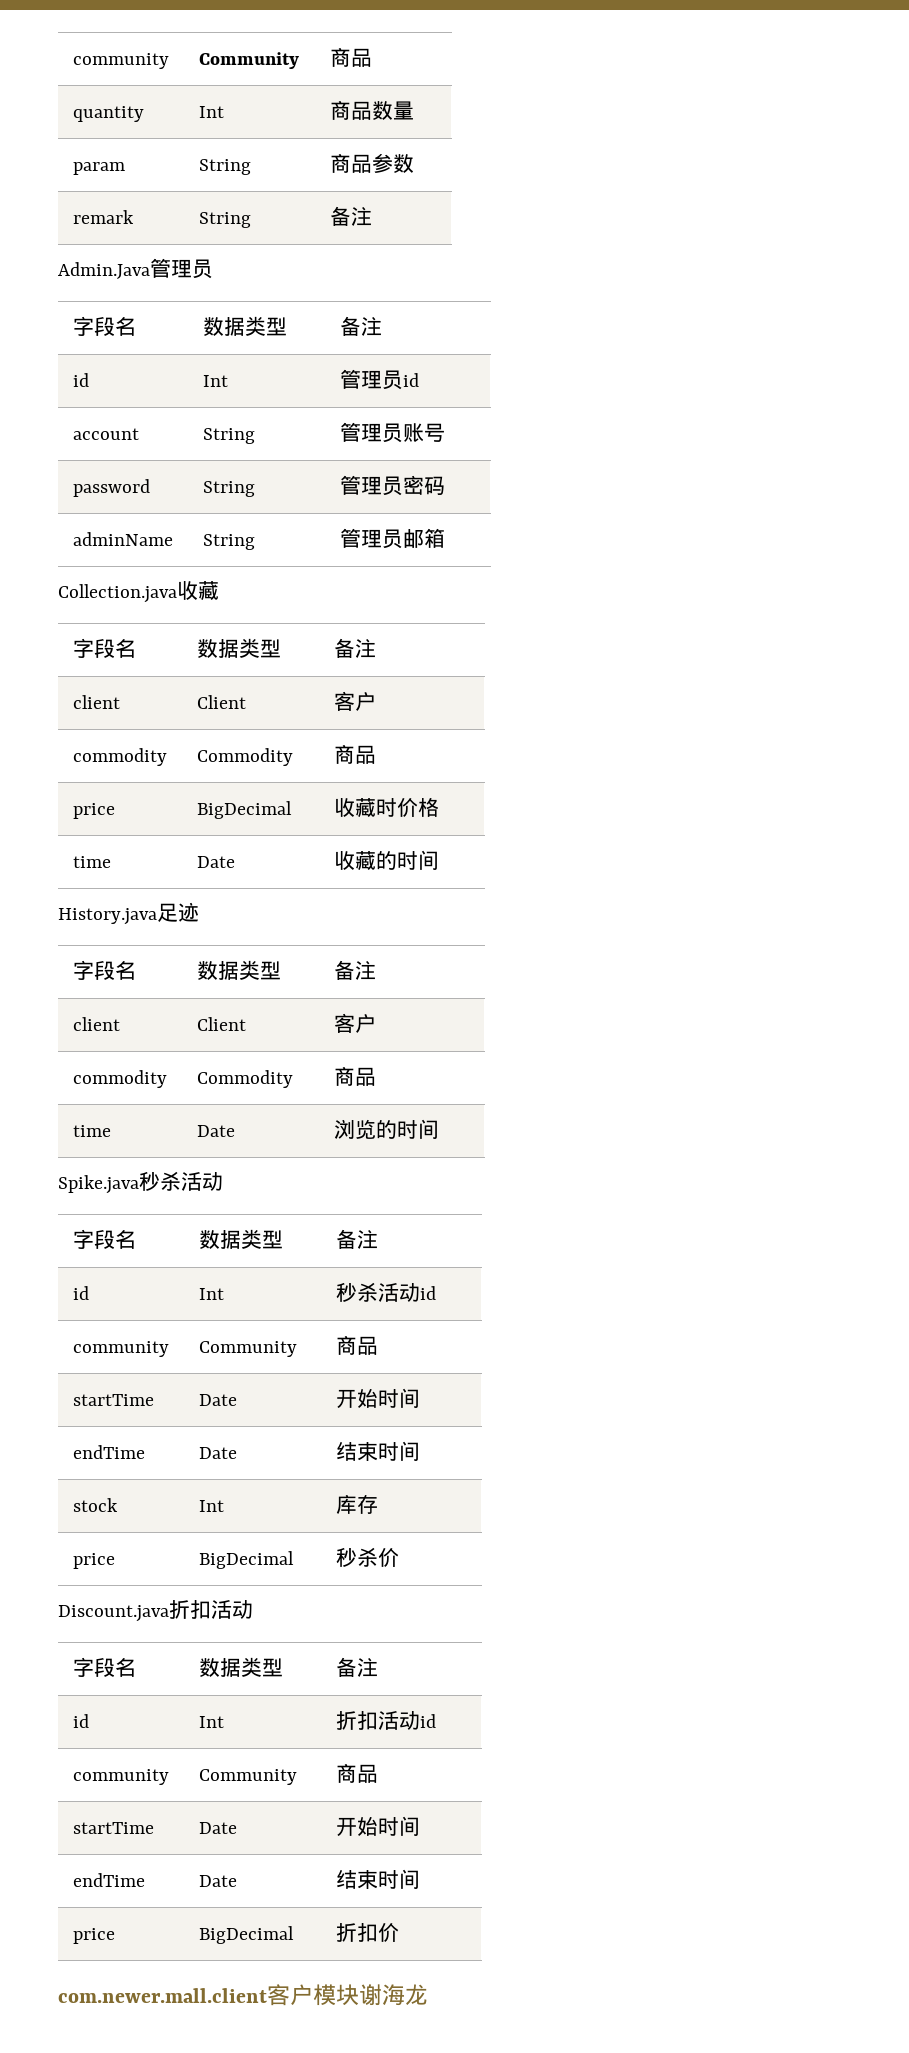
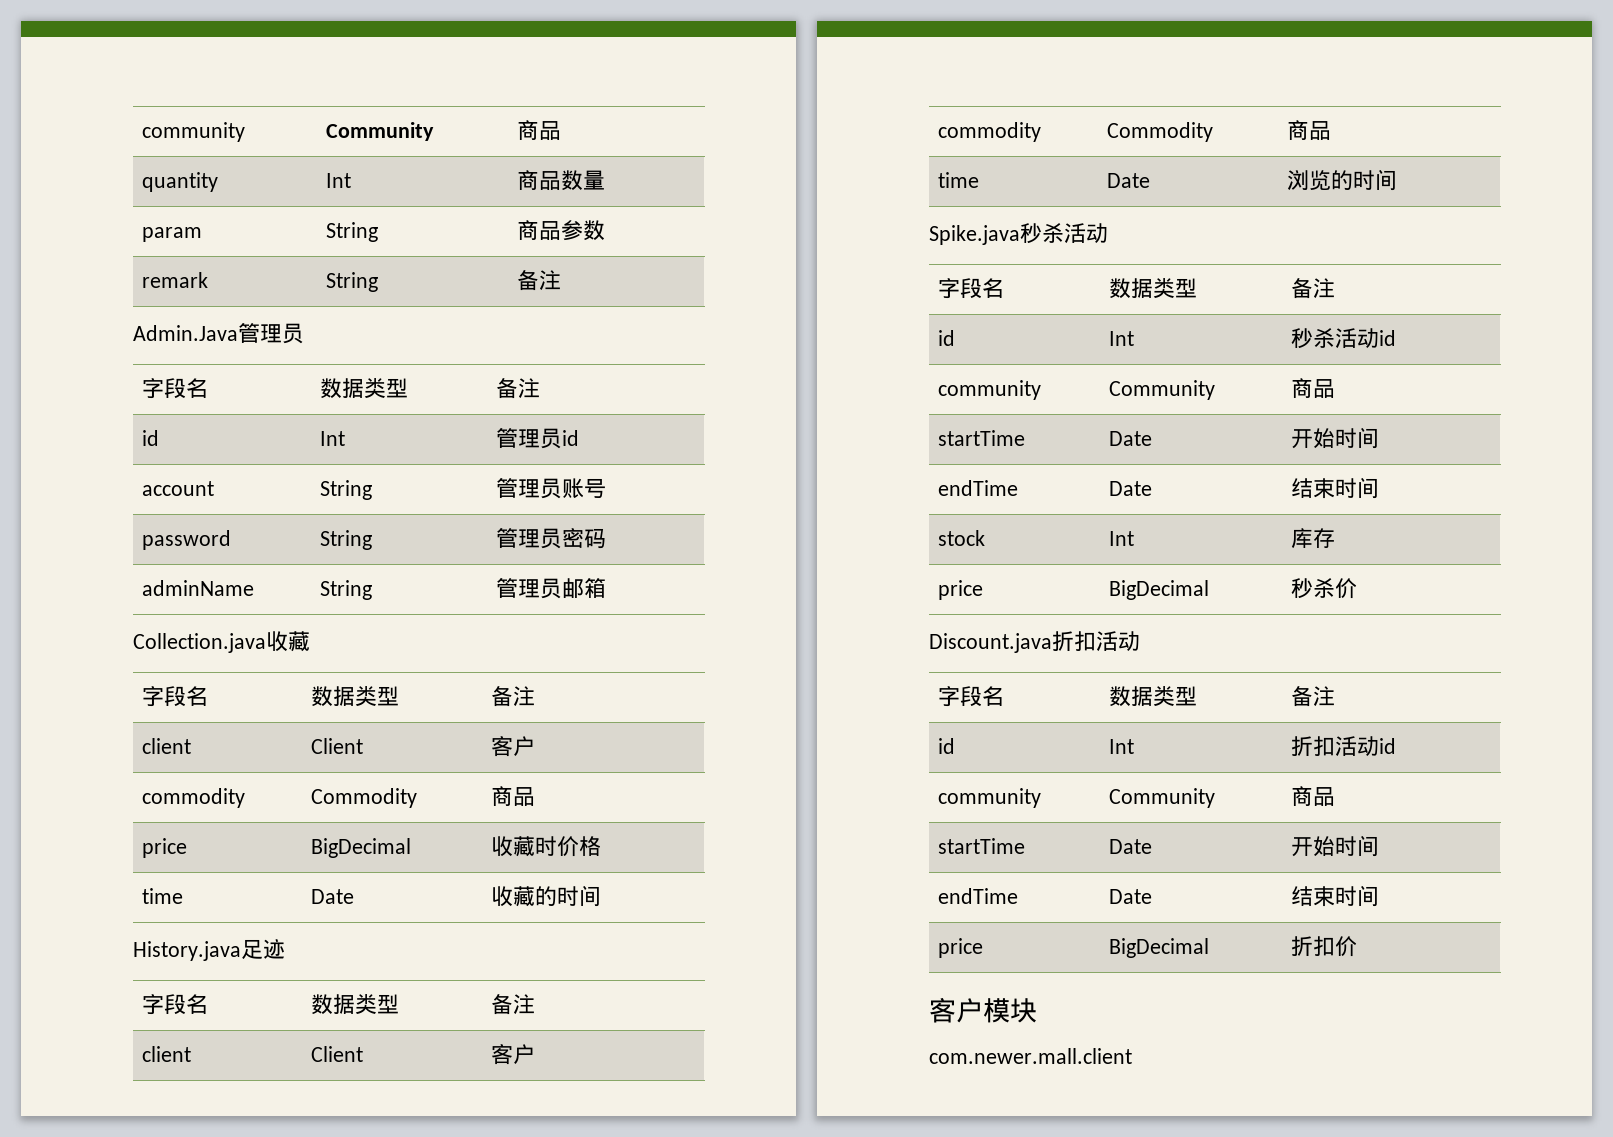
- com.newer.mall.client客户模块谢海龙
+ 客户模块
+ com.newer.mall.client

